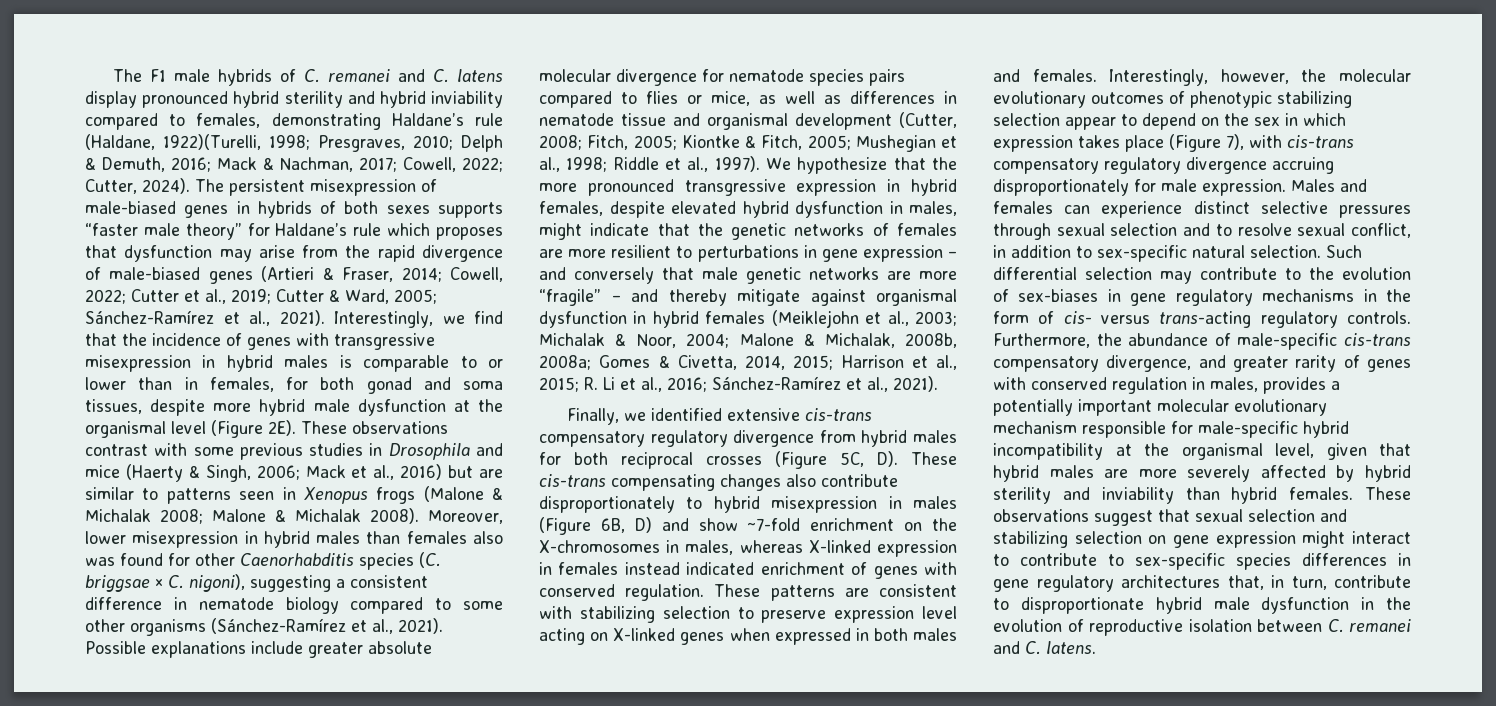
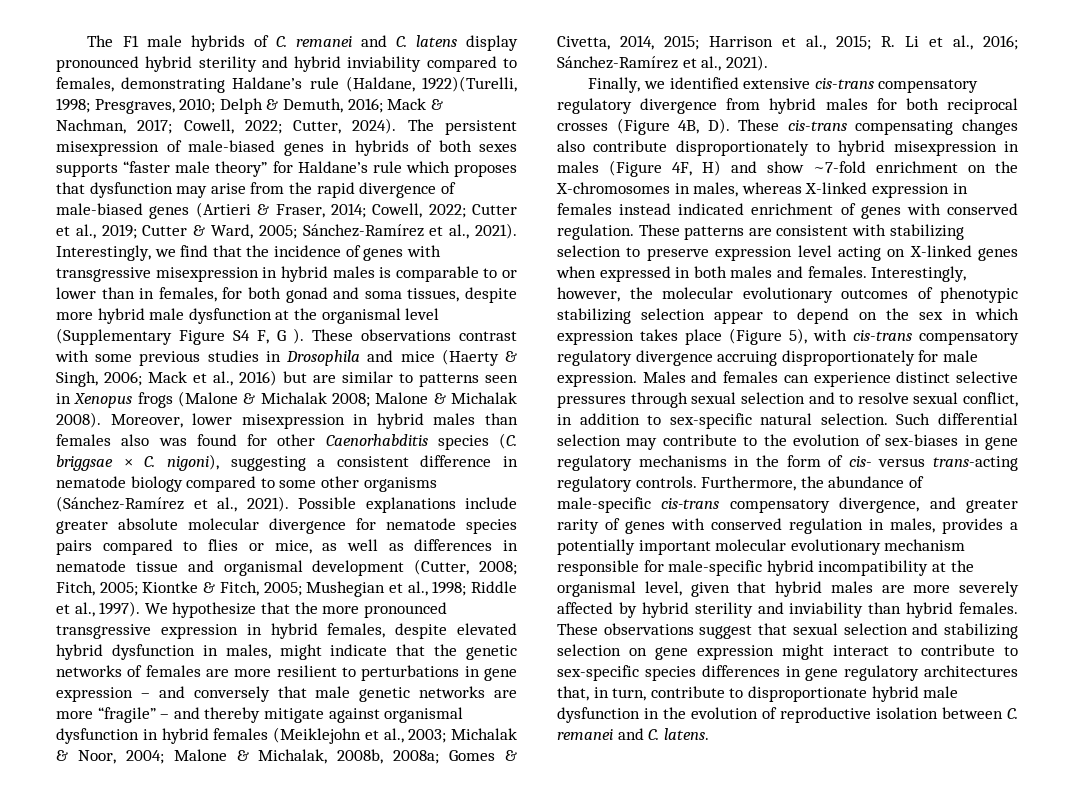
- Interestingly, we find that the incidence of genes with transgressive misexpression in hybrid males is comparable to or lower than in females, for both gonad and soma tissues, despite more hybrid male dysfunction at the organismal level (Figure 2E).
+ Interestingly, we find that the incidence of genes with transgressive misexpression in hybrid males is comparable to or lower than in females, for both gonad and soma tissues, despite more hybrid male dysfunction at the organismal level (Supplementary Figure S4 F, G ).
- Finally, we identified extensive cis-trans compensatory regulatory divergence from hybrid males for both reciprocal crosses (Figure 5C, D). These cis-trans compensating changes also contribute disproportionately to hybrid misexpression in males (Figure 6B, D) and show ~7-fold enrichment on the X-chromosomes in males, whereas X-linked expression in females instead indicated enrichment of genes with conserved regulation.
+ Finally, we identified extensive cis-trans compensatory regulatory divergence from hybrid males for both reciprocal crosses (Figure 4B, D). These cis-trans compensating changes also contribute disproportionately to hybrid misexpression in males (Figure 4F, H) and show ~7-fold enrichment on the X-chromosomes in males, whereas X-linked expression in females instead indicated enrichment of genes with conserved regulation.
- Interestingly, however, the molecular evolutionary outcomes of phenotypic stabilizing selection appear to depend on the sex in which expression takes place (Figure 7), with cis-trans compensatory regulatory divergence accruing disproportionately for male expression.
+ Interestingly, however, the molecular evolutionary outcomes of phenotypic stabilizing selection appear to depend on the sex in which expression takes place (Figure 5), with cis-trans compensatory regulatory divergence accruing disproportionately for male expression.

